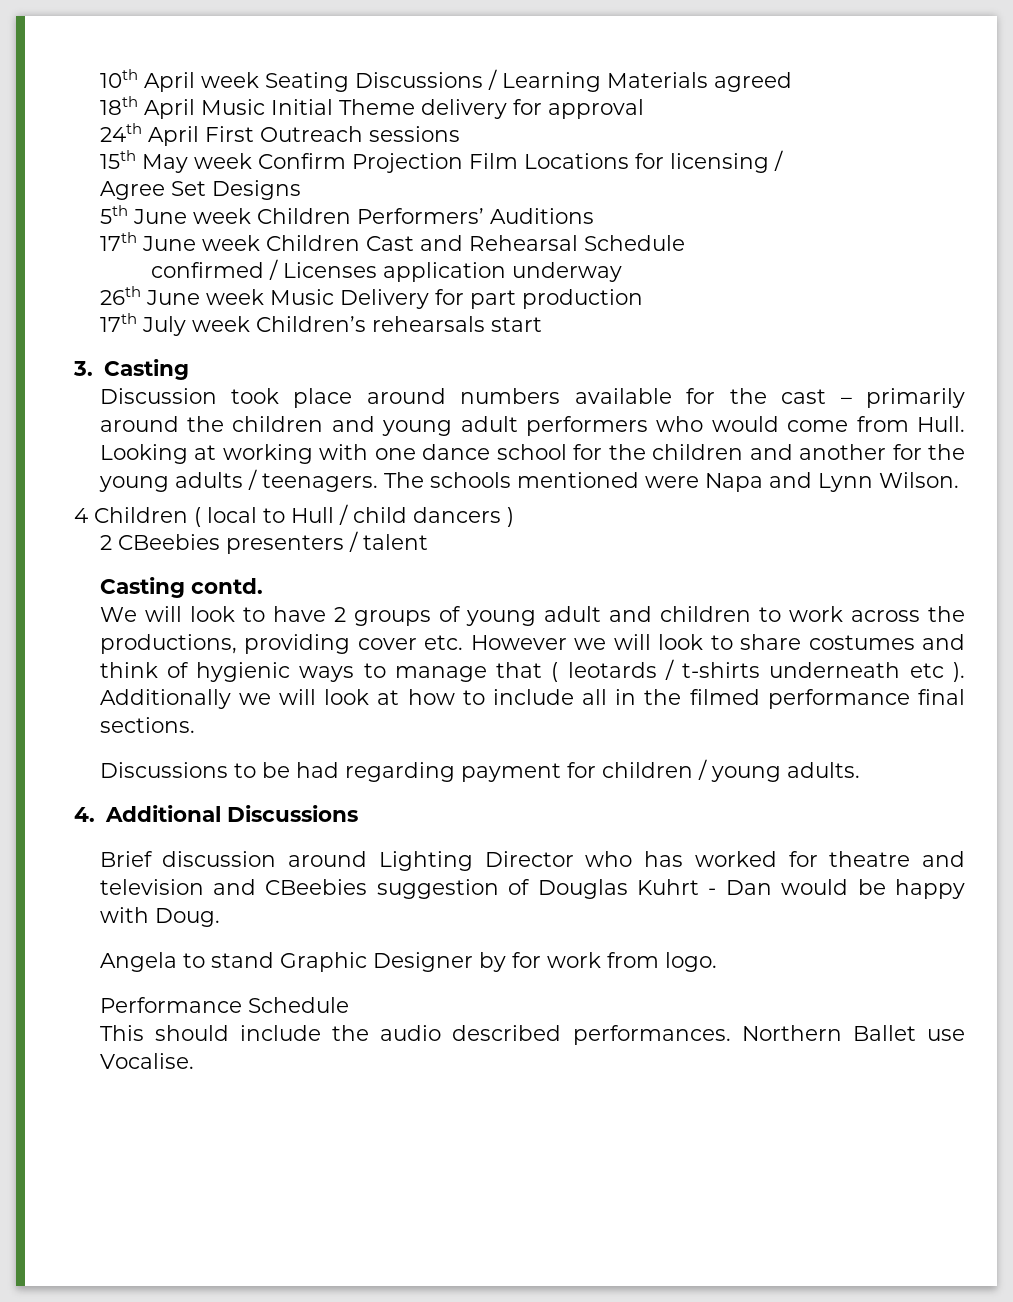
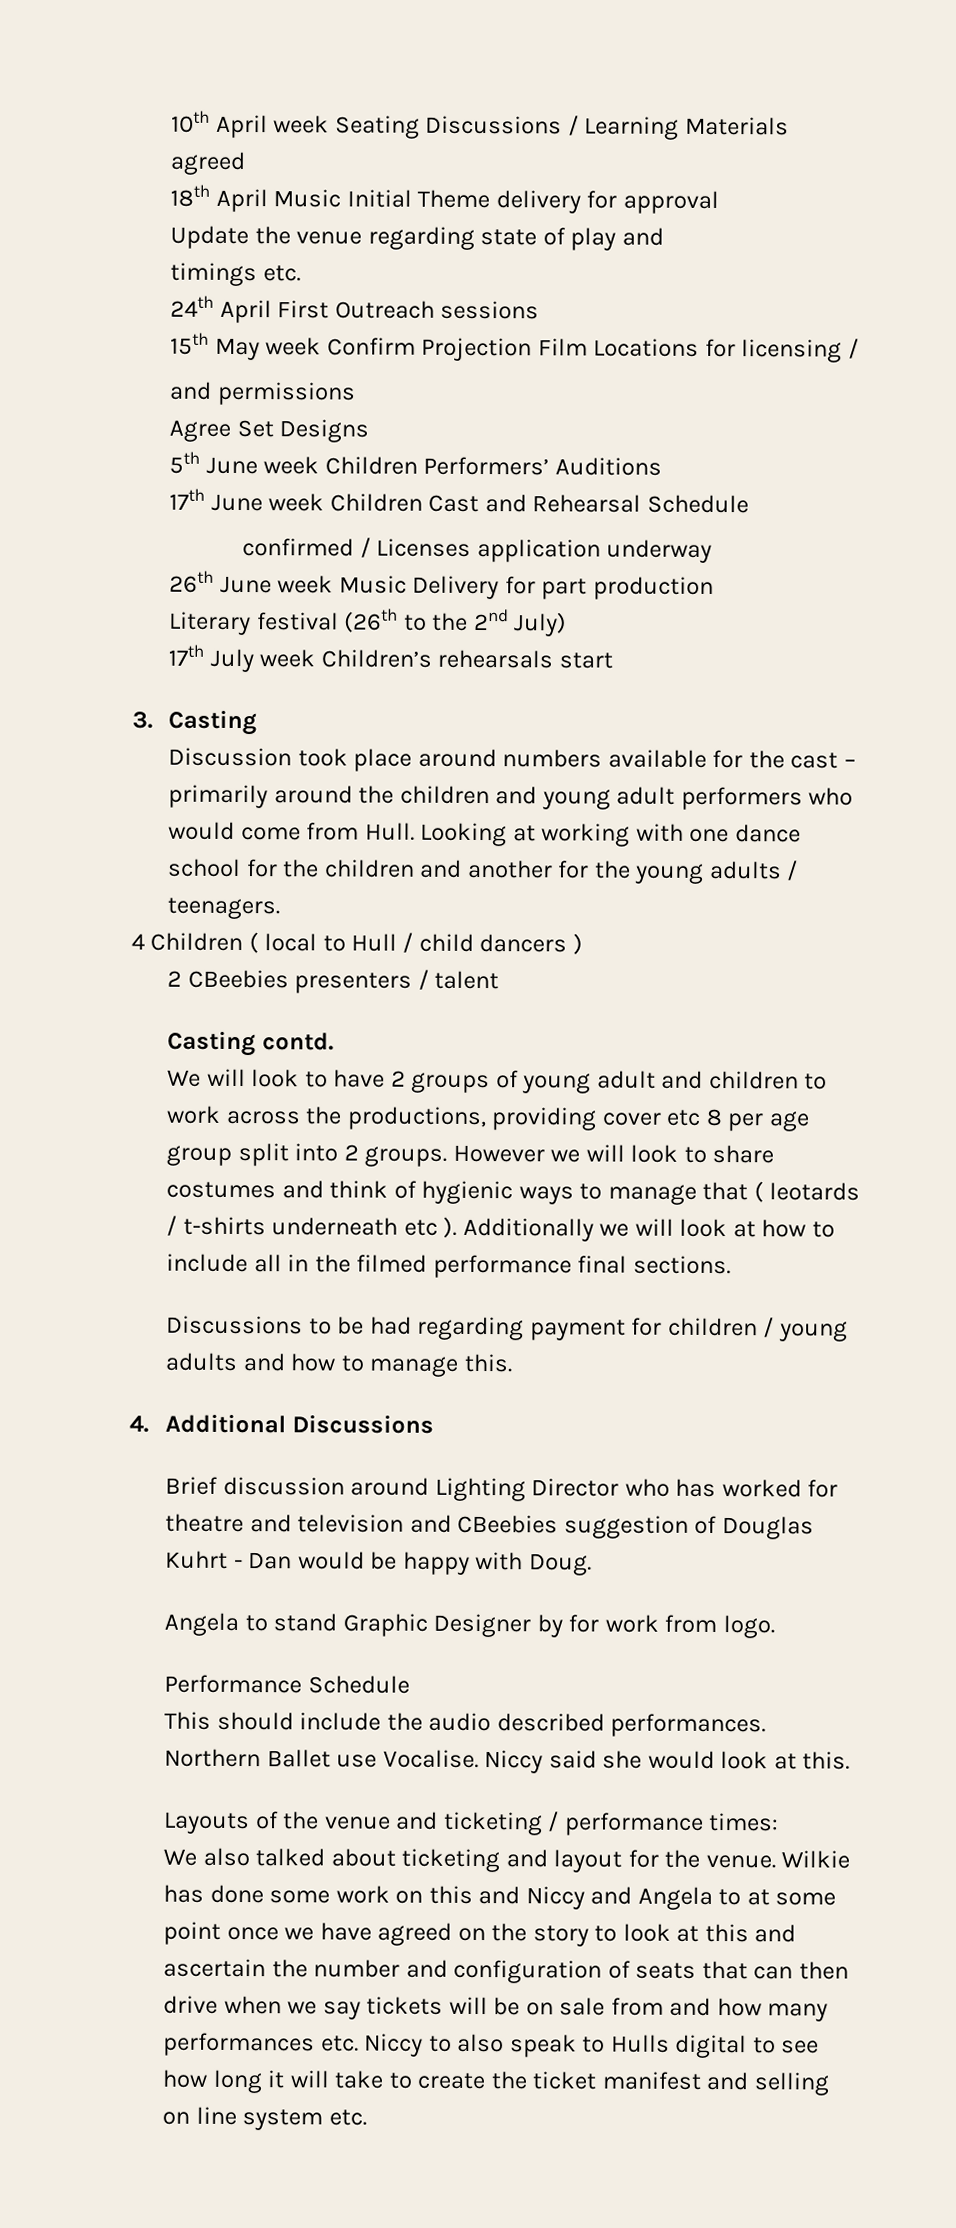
+ Update the venue regarding state of play and
+ timings etc.
+ and permissions
+ Literary festival (26th to the 2nd July)
- The schools mentioned were Napa and Lynn Wilson.
- We will look to have 2 groups of young adult and children to work across the productions, providing cover etc. However we will look to share costumes and think of hygienic ways to manage that ( leotards / t-shirts underneath etc ).
+ We will look to have 2 groups of young adult and children to work across the productions, providing cover etc 8 per age group split into 2 groups. However we will look to share costumes and think of hygienic ways to manage that ( leotards / t-shirts underneath etc ).
- Discussions to be had regarding payment for children / young adults.
+ Discussions to be had regarding payment for children / young adults and how to manage this.
+ Niccy said she would look at this.
+ Layouts of the venue and ticketing / performance times:
+ We also talked about ticketing and layout for the venue. Wilkie has done some work on this and Niccy and Angela to at some point once we have agreed on the story to look at this and ascertain the number and configuration of seats that can then drive when we say tickets will be on sale from and how many performances etc. Niccy to also speak to Hulls digital to see how long it will take to create the ticket manifest and selling on line system etc.

